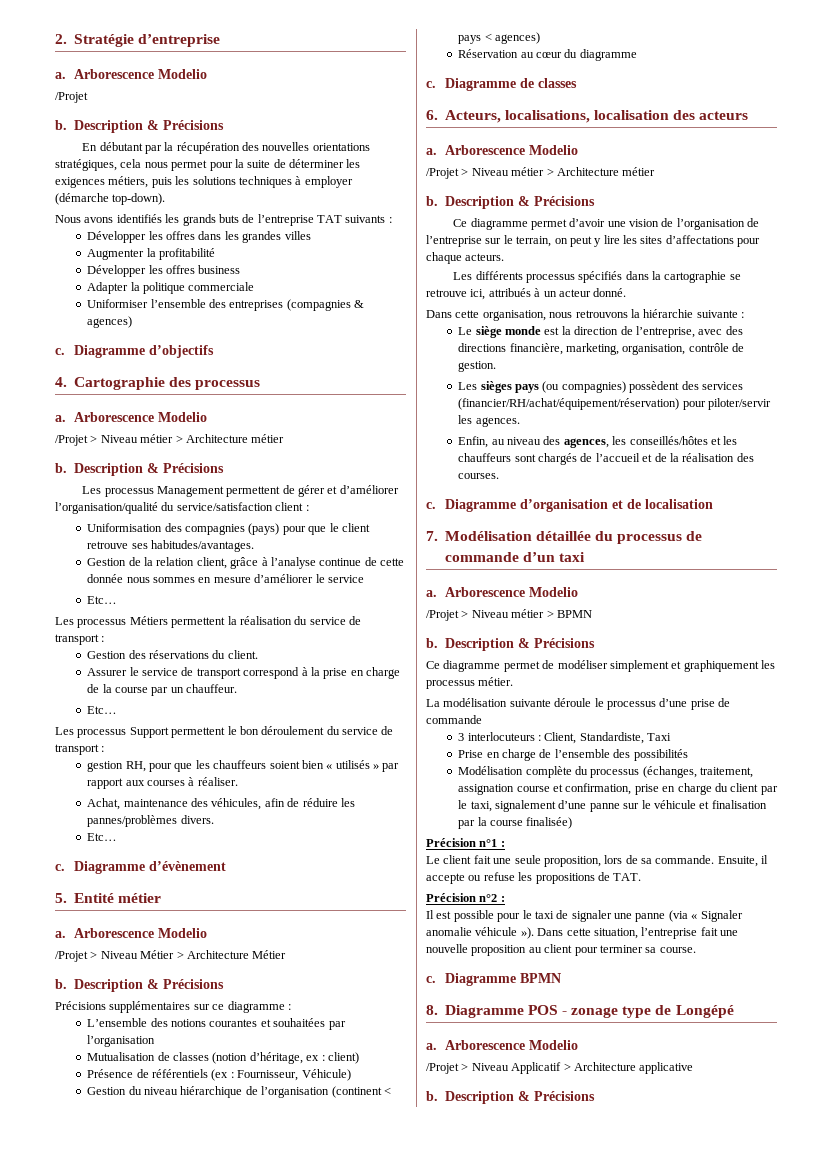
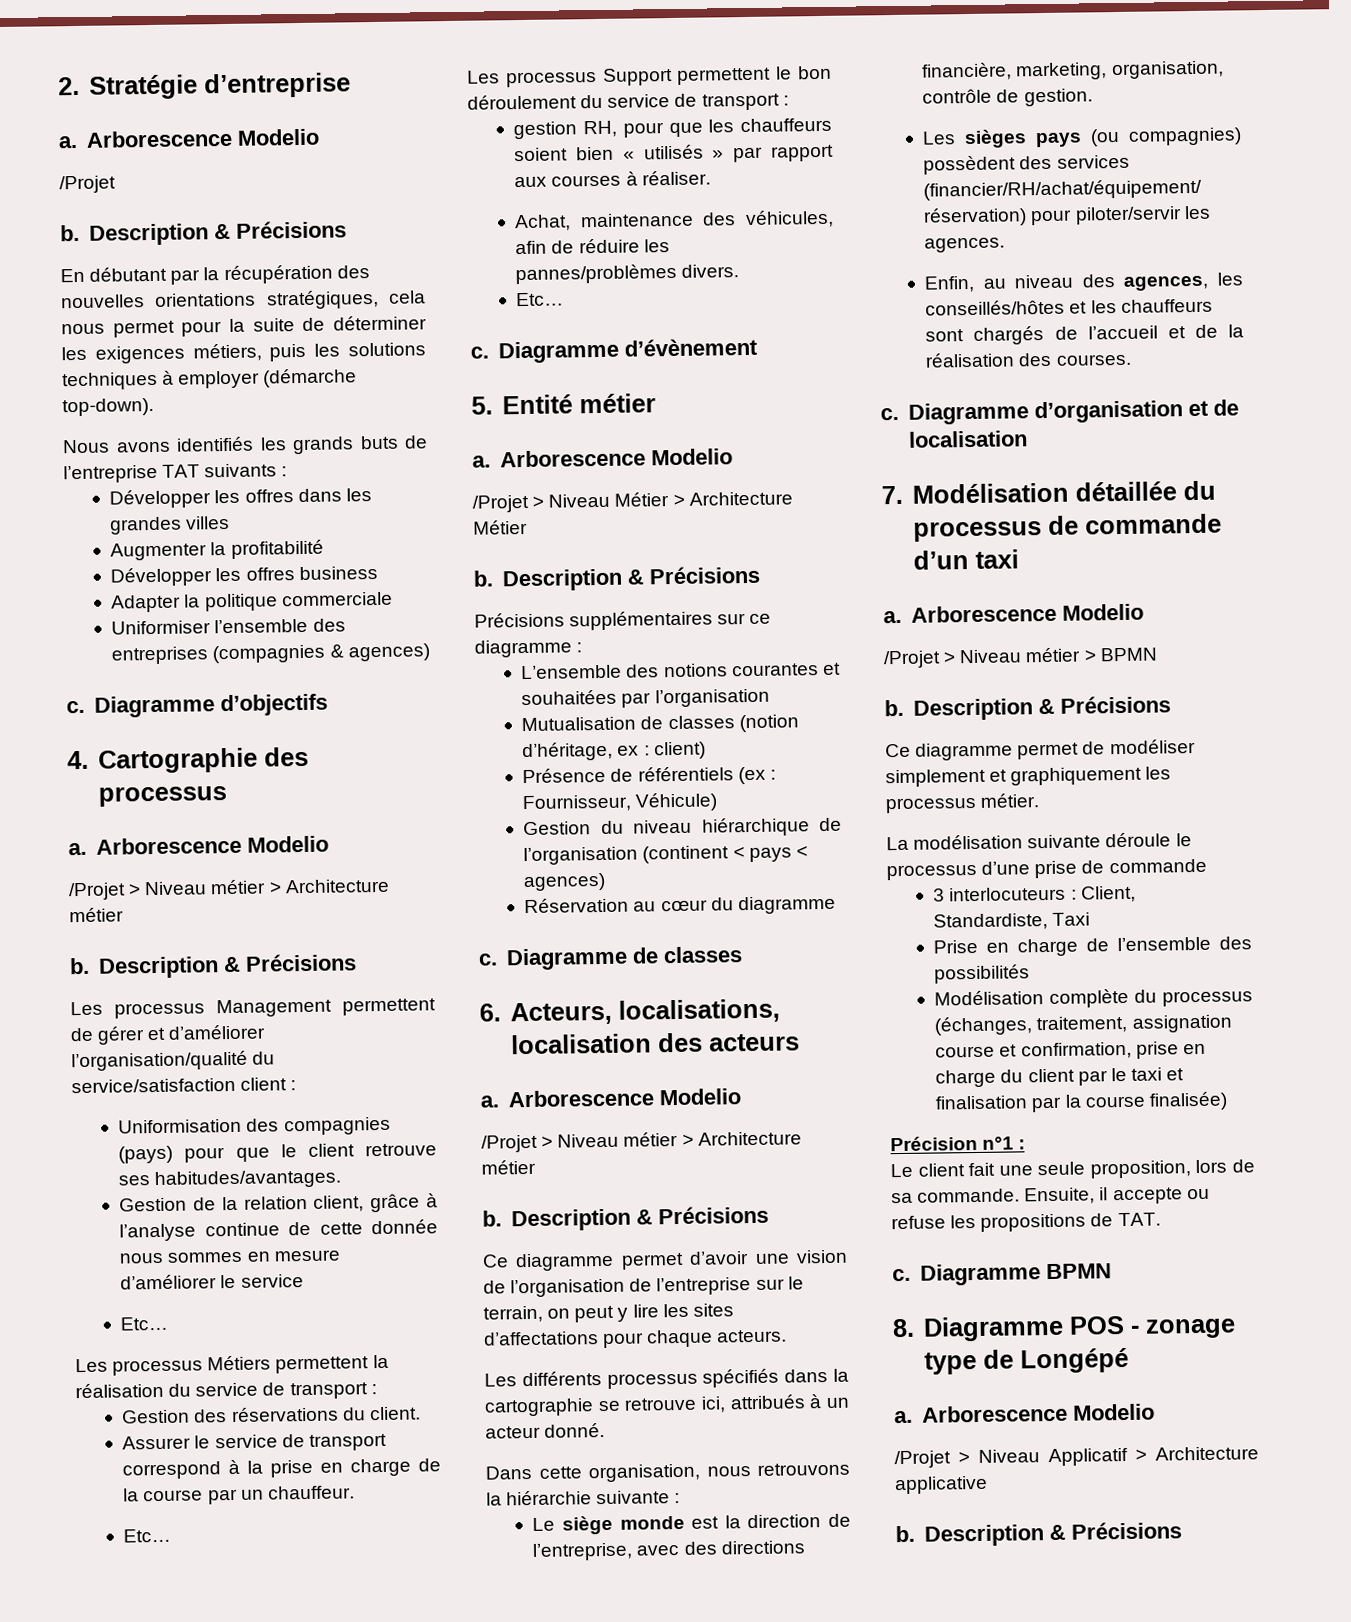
- Modélisation complète du processus (échanges, traitement, assignation course et confirmation, prise en charge du client par le taxi, signalement d’une panne sur le véhicule et finalisation par la course finalisée)
+ Modélisation complète du processus (échanges, traitement, assignation course et confirmation, prise en charge du client par le taxi et finalisation par la course finalisée)
- Précision n°2 :
- Il est possible pour le taxi de signaler une panne (via « Signaler anomalie véhicule »). Dans cette situation, l’entreprise fait une nouvelle proposition au client pour terminer sa course.

